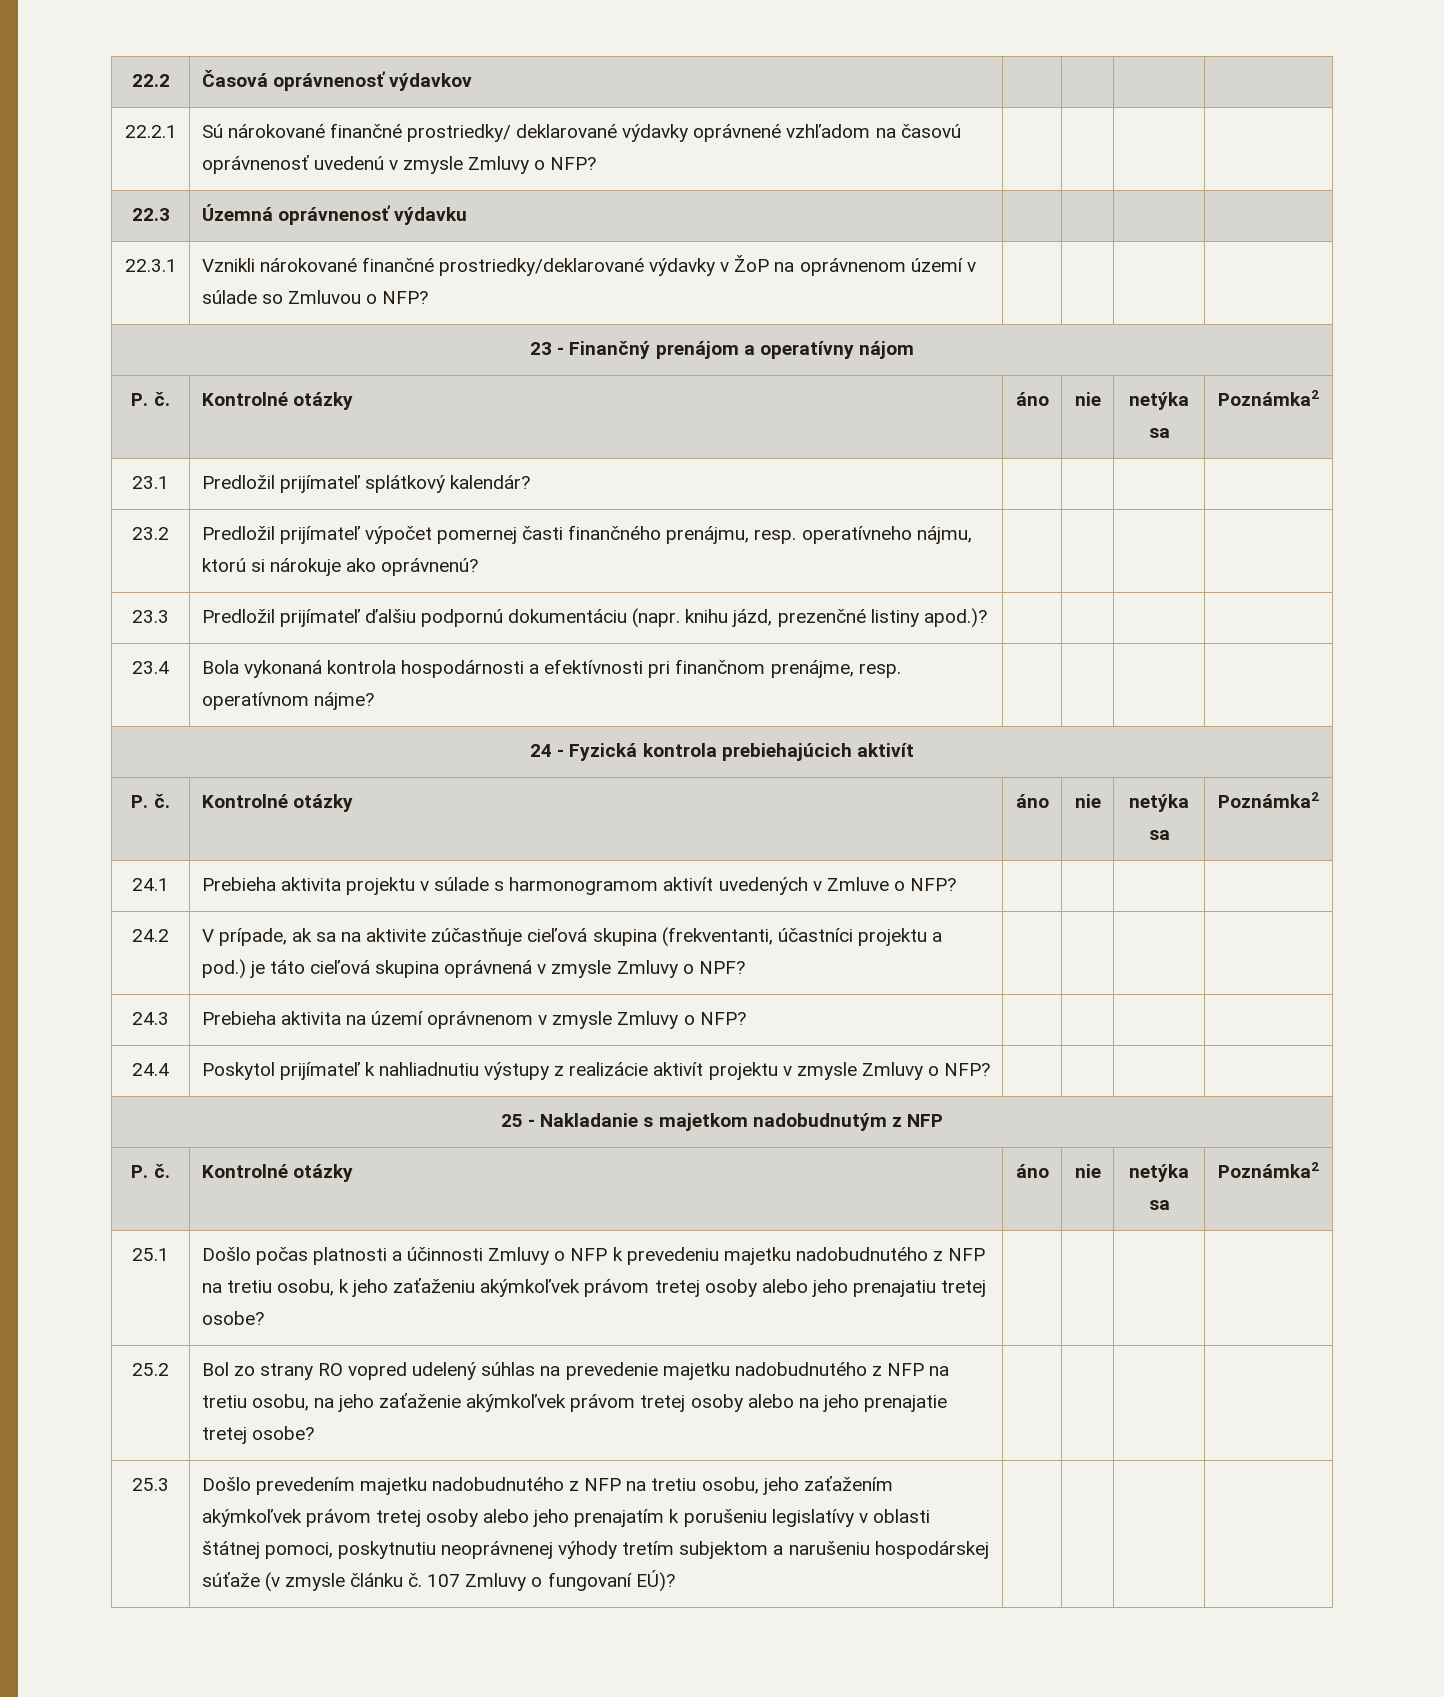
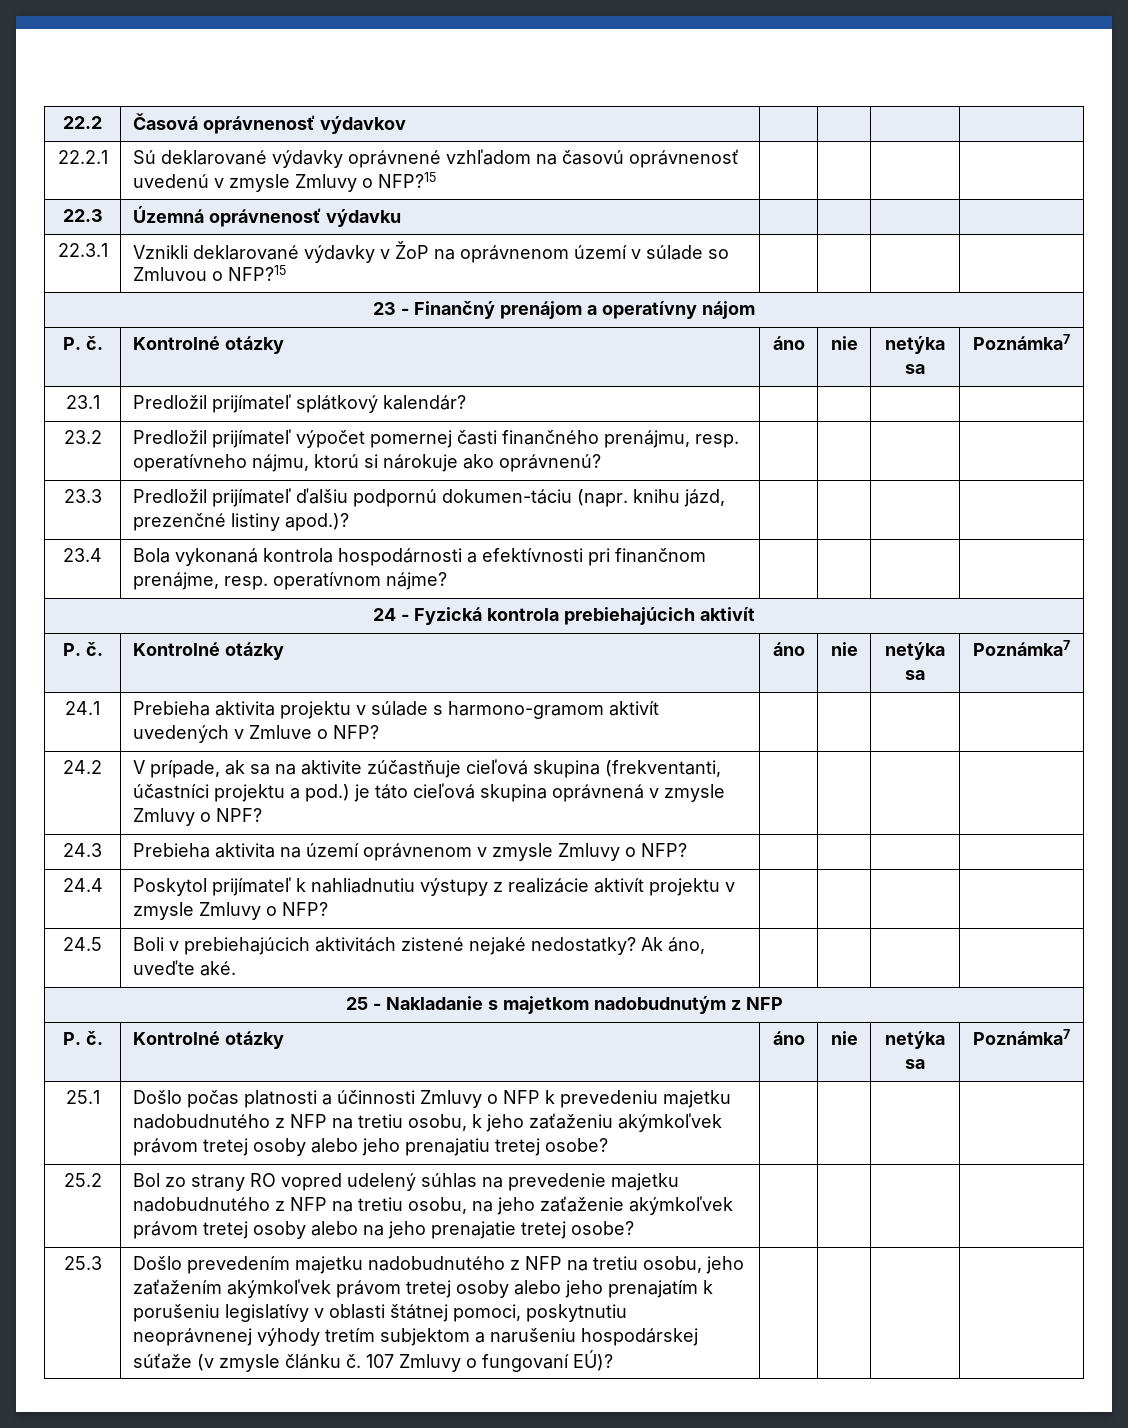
- 22.2.1 | Sú nárokované finančné prostriedky/ deklarované výdavky oprávnené vzhľadom na časovú oprávnenosť uvedenú v zmysle Zmluvy o NFP? | | | |
+ 22.2.1 | Sú deklarované výdavky oprávnené vzhľadom na časovú oprávnenosť uvedenú v zmysle Zmluvy o NFP?15 | | | |
- 22.3.1 | Vznikli nárokované finančné prostriedky/deklarované výdavky v ŽoP na oprávnenom území v súlade so Zmluvou o NFP? | | | |
+ 22.3.1 | Vznikli deklarované výdavky v ŽoP na oprávnenom území v súlade so Zmluvou o NFP?15 | | | |
  23 - Finančný prenájom a operatívny nájom
- P. č. | Kontrolné otázky | áno | nie | netýka sa | Poznámka2
+ P. č. | Kontrolné otázky | áno | nie | netýka sa | Poznámka7
- 23.3 | Predložil prijímateľ ďalšiu podpornú dokumentáciu (napr. knihu jázd, prezenčné listiny apod.)? | | | |
+ 23.3 | Predložil prijímateľ ďalšiu podpornú dokumen-táciu (napr. knihu jázd, prezenčné listiny apod.)? | | | |
  24 - Fyzická kontrola prebiehajúcich aktivít
- P. č. | Kontrolné otázky | áno | nie | netýka sa | Poznámka2
+ P. č. | Kontrolné otázky | áno | nie | netýka sa | Poznámka7
- 24.1 | Prebieha aktivita projektu v súlade s harmonogramom aktivít uvedených v Zmluve o NFP? | | | |
+ 24.1 | Prebieha aktivita projektu v súlade s harmono-gramom aktivít uvedených v Zmluve o NFP? | | | |
+ 24.5 | Boli v prebiehajúcich aktivitách zistené nejaké nedostatky? Ak áno, uveďte aké. | | | |
  25 - Nakladanie s majetkom nadobudnutým z NFP
- P. č. | Kontrolné otázky | áno | nie | netýka sa | Poznámka2
+ P. č. | Kontrolné otázky | áno | nie | netýka sa | Poznámka7

